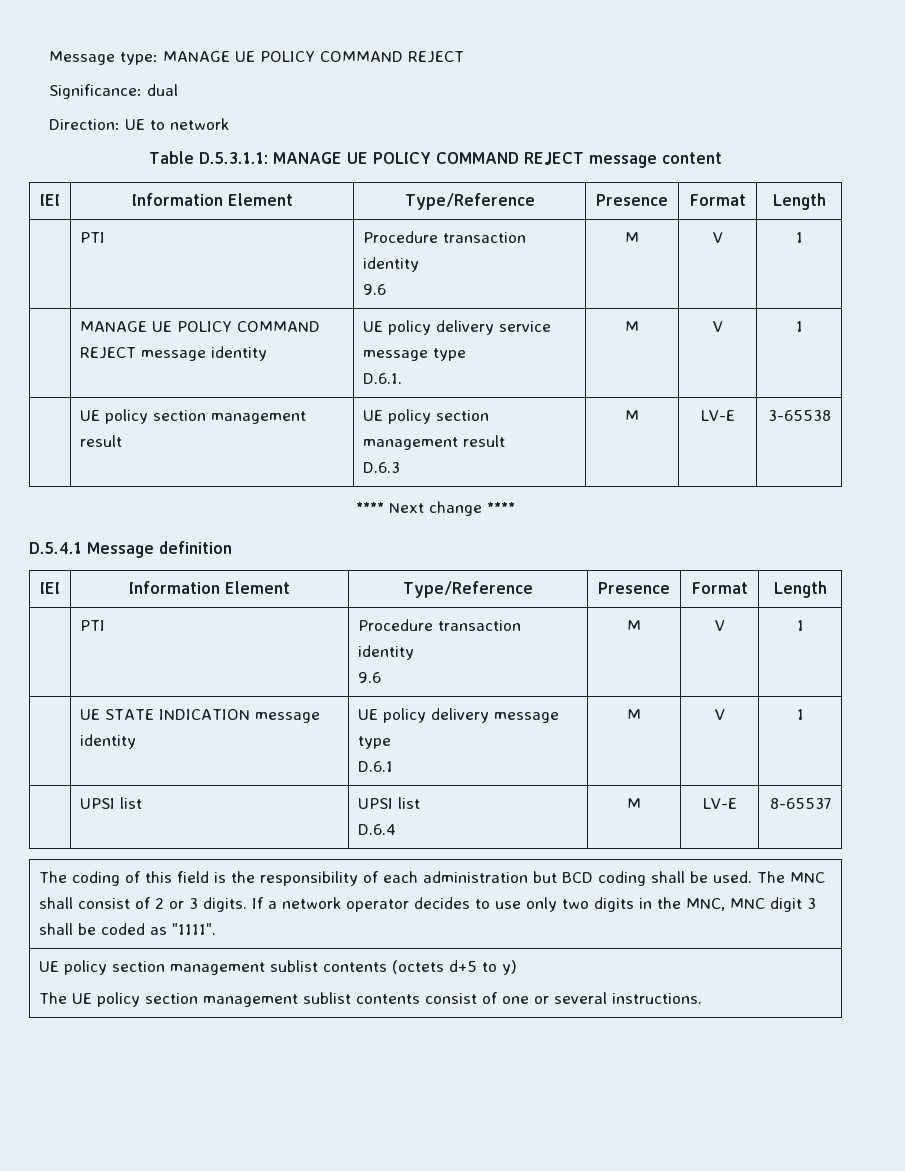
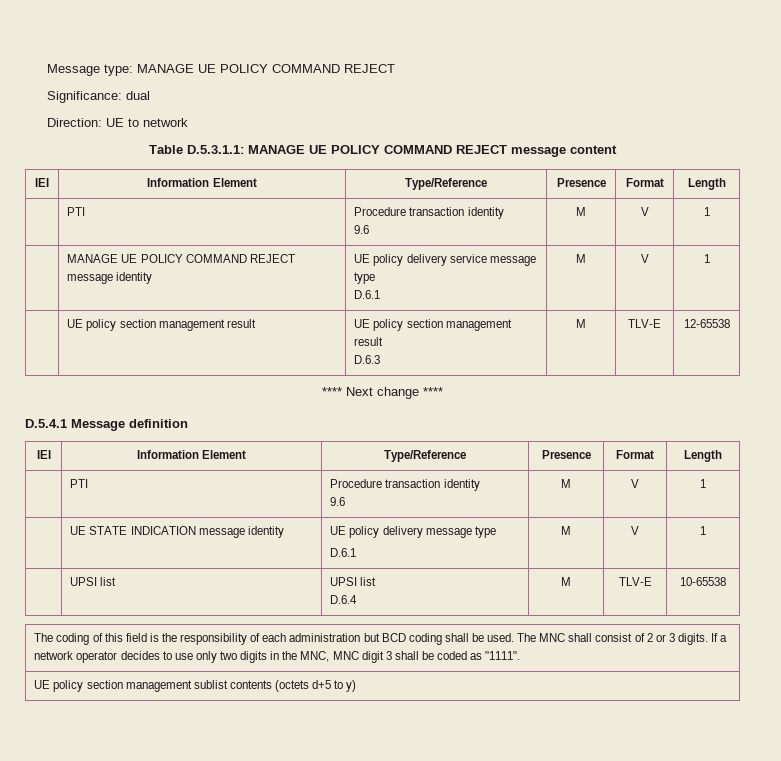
  | MANAGE UE POLICY COMMAND REJECT message identity | UE policy delivery service message type
- D.6.1. | M | V | 1
+ D.6.1 | M | V | 1
  | UE policy section management result | UE policy section management result
- D.6.3 | M | LV-E | 3-65538
+ D.6.3 | M | TLV-E | 12-65538
  | UPSI list | UPSI list
- D.6.4 | M | LV-E | 8-65537
+ D.6.4 | M | TLV-E | 10-65538
  UE policy section management sublist contents (octets d+5 to y)
- The UE policy section management sublist contents consist of one or several instructions.

